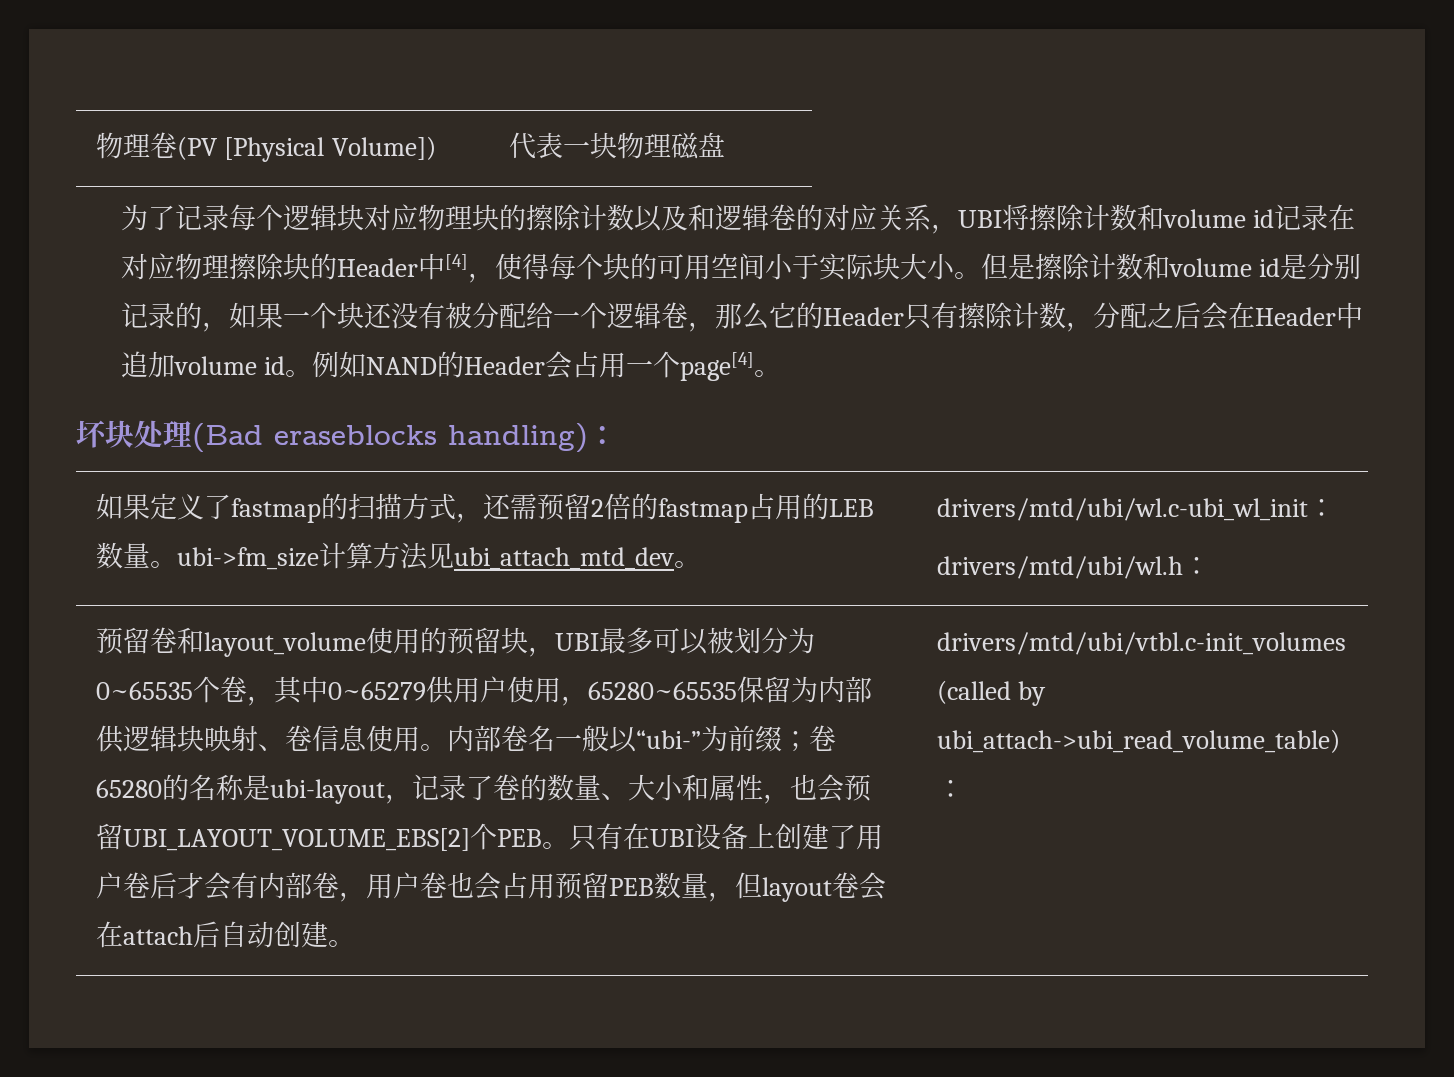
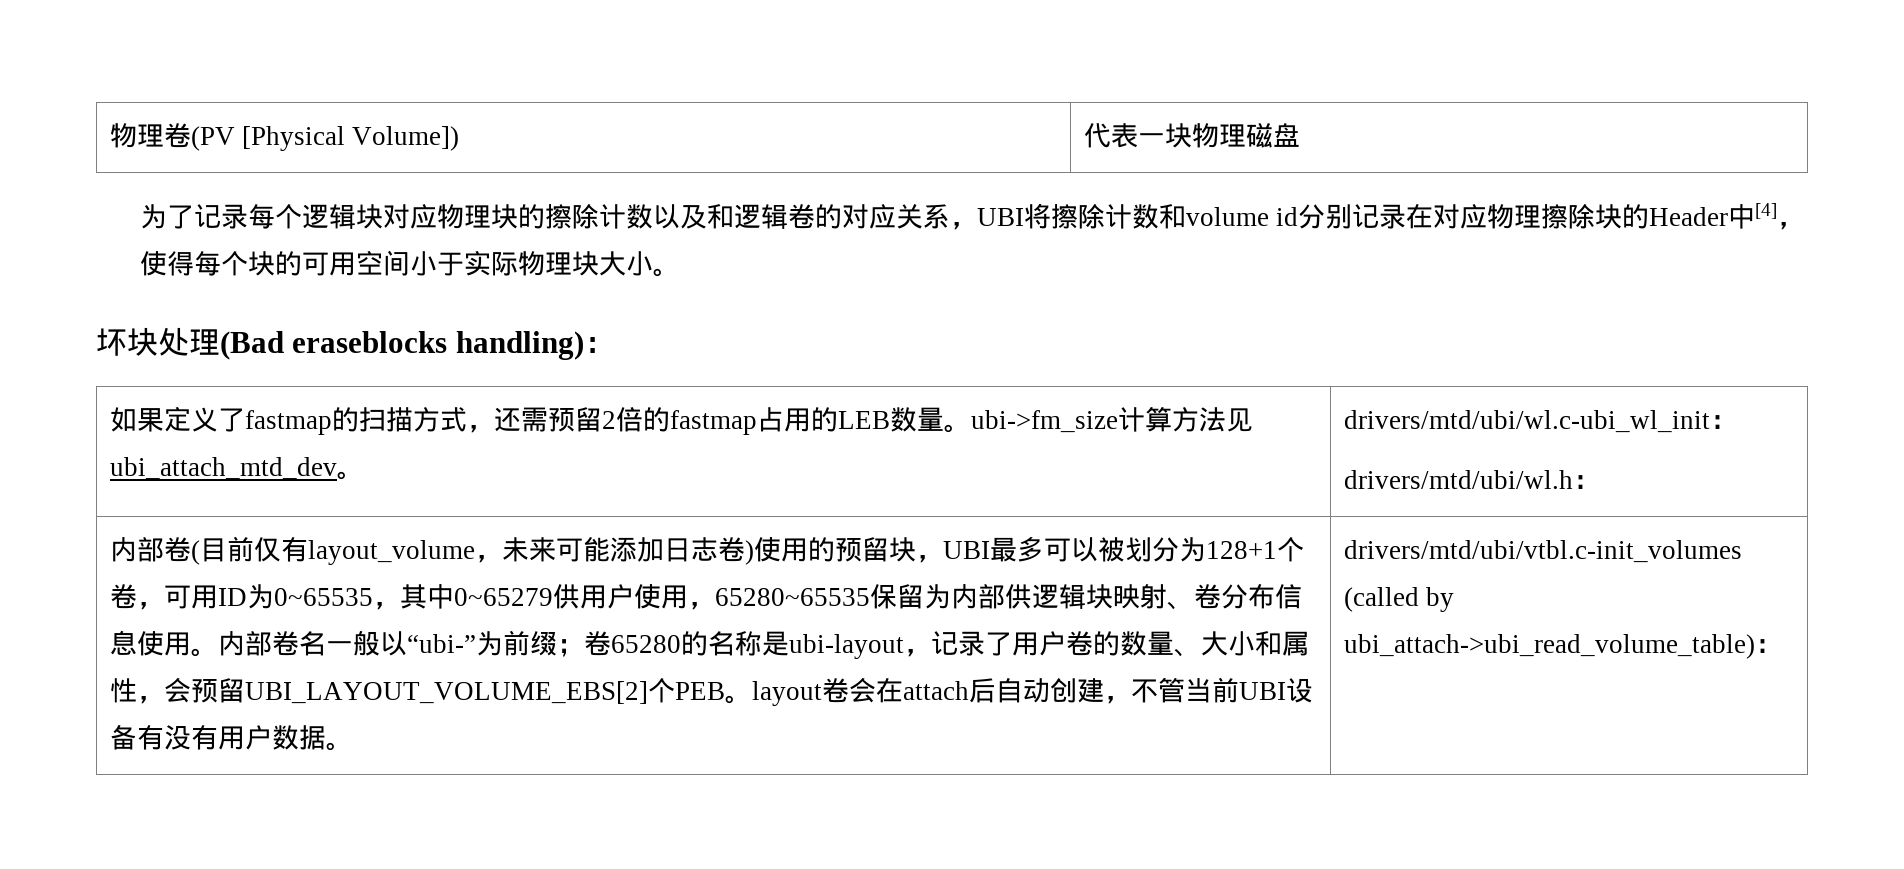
- 为了记录每个逻辑块对应物理块的擦除计数以及和逻辑卷的对应关系，UBI将擦除计数和volume id记录在对应物理擦除块的Header中[4]，使得每个块的可用空间小于实际块大小。但是擦除计数和volume id是分别记录的，如果一个块还没有被分配给一个逻辑卷，那么它的Header只有擦除计数，分配之后会在Header中追加volume id。例如NAND的Header会占用一个page[4]。
+ 为了记录每个逻辑块对应物理块的擦除计数以及和逻辑卷的对应关系，UBI将擦除计数和volume id分别记录在对应物理擦除块的Header中[4]，使得每个块的可用空间小于实际物理块大小。
- 预留卷和layout_volume使用的预留块，UBI最多可以被划分为0~65535个卷，其中0~65279供用户使用，65280~65535保留为内部供逻辑块映射、卷信息使用。
+ 内部卷(目前仅有layout_volume，未来可能添加日志卷)使用的预留块，UBI最多可以被划分为128+1个卷，可用ID为0~65535，其中0~65279供用户使用，65280~65535保留为内部供逻辑块映射、卷分布信息使用。
- 内部卷名一般以“ubi-”为前缀；卷65280的名称是ubi-layout，记录了卷的数量、大小和属性，也会预留UBI_LAYOUT_VOLUME_EBS[2]个PEB。只有在UBI设备上创建了用户卷后才会有内部卷，用户卷也会占用预留PEB数量，但layout卷会在attach后自动创建。
+ 内部卷名一般以“ubi-”为前缀；卷65280的名称是ubi-layout，记录了用户卷的数量、大小和属性，会预留UBI_LAYOUT_VOLUME_EBS[2]个PEB。layout卷会在attach后自动创建，不管当前UBI设备有没有用户数据。

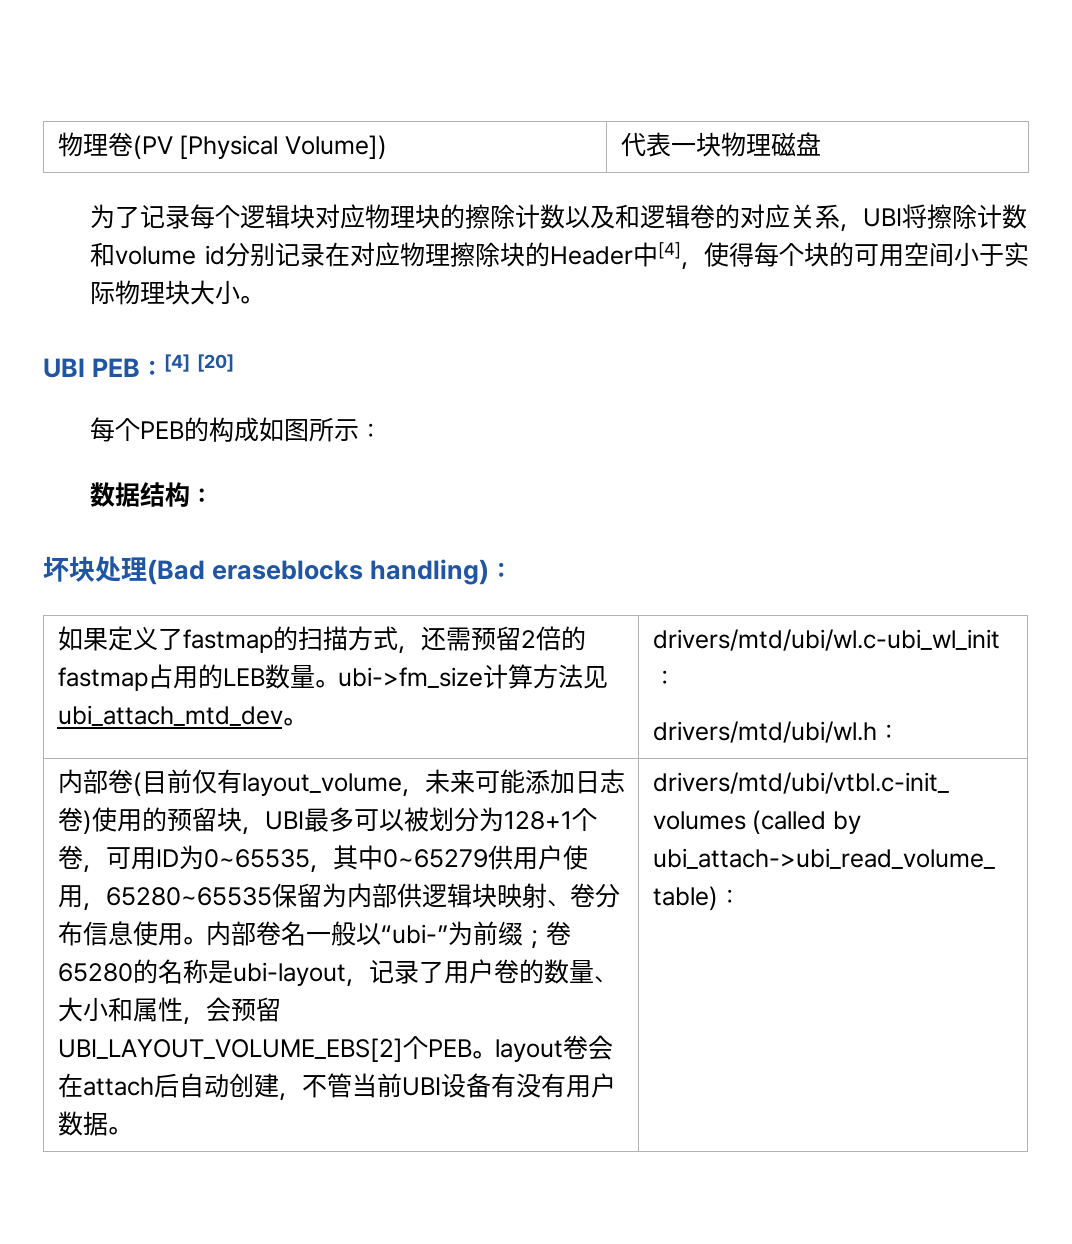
+ UBI PEB：[4] [20]
+ 每个PEB的构成如图所示：
+ 数据结构：

